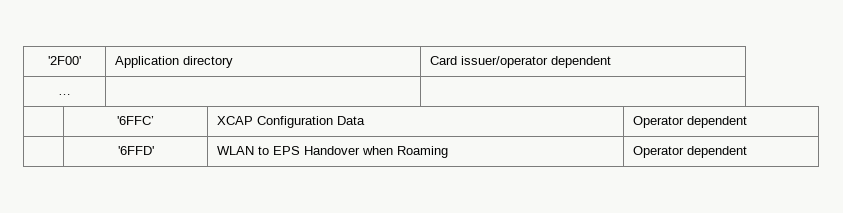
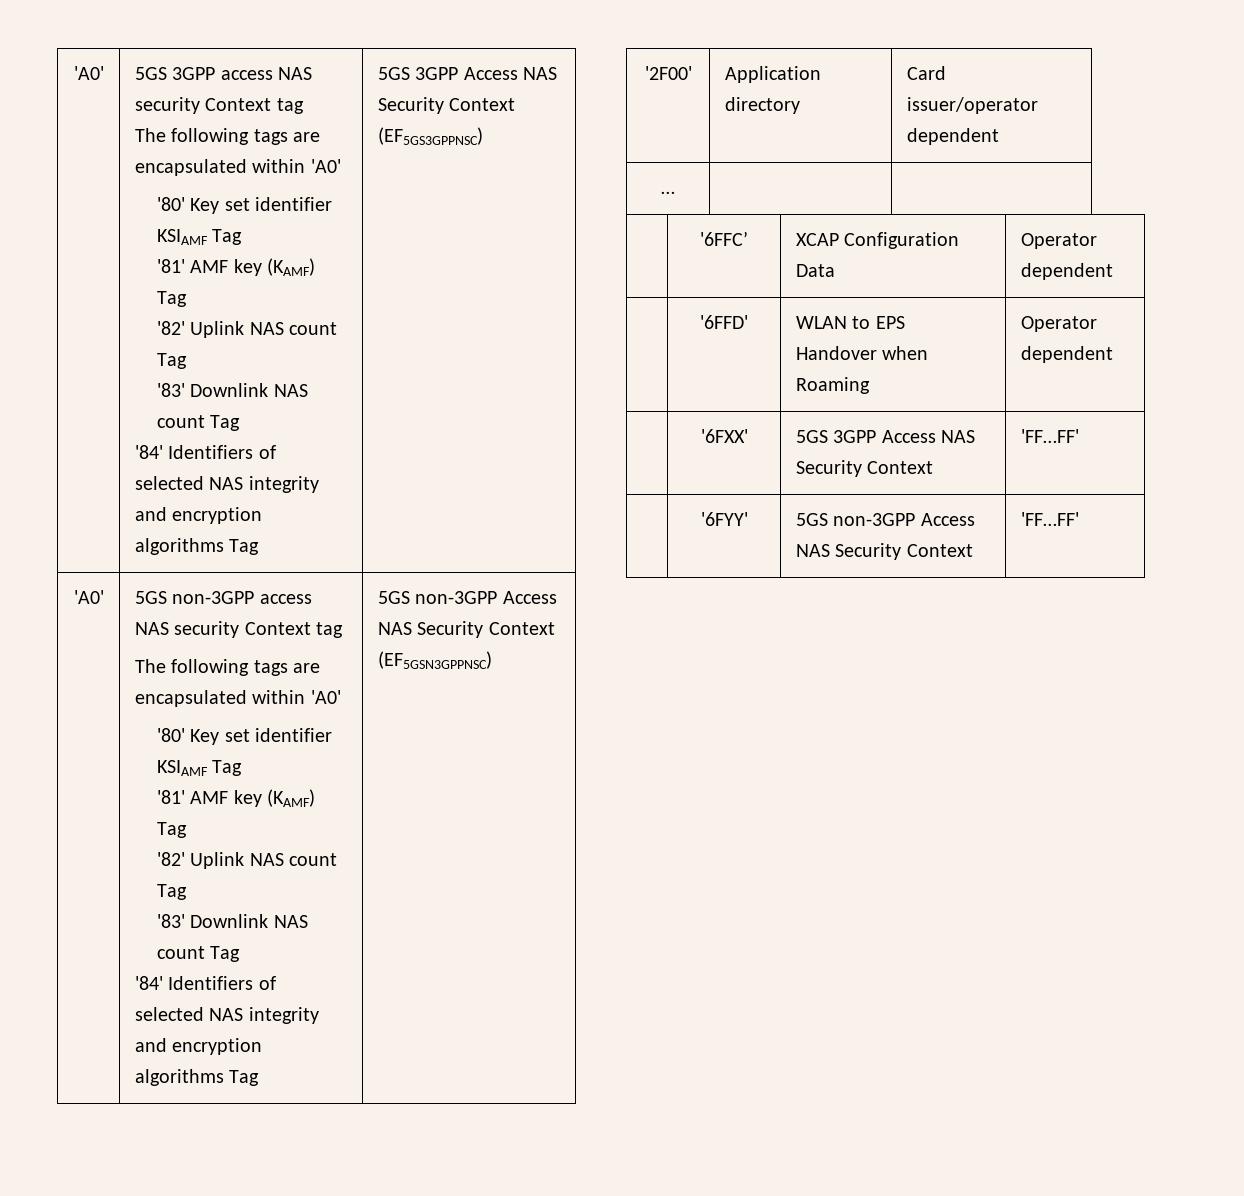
+ 'A0' | 5GS 3GPP access NAS security Context tag
+ The following tags are encapsulated within 'A0'
+ '80' Key set identifier KSIAMF Tag
+ '81' AMF key (KAMF) Tag
+ '82' Uplink NAS count Tag
+ '83' Downlink NAS count Tag
+ '84' Identifiers of selected NAS integrity and encryption algorithms Tag | 5GS 3GPP Access NAS Security Context (EF5GS3GPPNSC)
+ 'A0' | 5GS non-3GPP access NAS security Context tag
+ The following tags are encapsulated within 'A0'
+ '80' Key set identifier KSIAMF Tag
+ '81' AMF key (KAMF) Tag
+ '82' Uplink NAS count Tag
+ '83' Downlink NAS count Tag
+ '84' Identifiers of selected NAS integrity and encryption algorithms Tag | 5GS non-3GPP Access NAS Security Context (EF5GSN3GPPNSC)
+ | '6FXX' | 5GS 3GPP Access NAS Security Context | 'FF…FF'
+ | '6FYY' | 5GS non-3GPP Access NAS Security Context | 'FF…FF'

